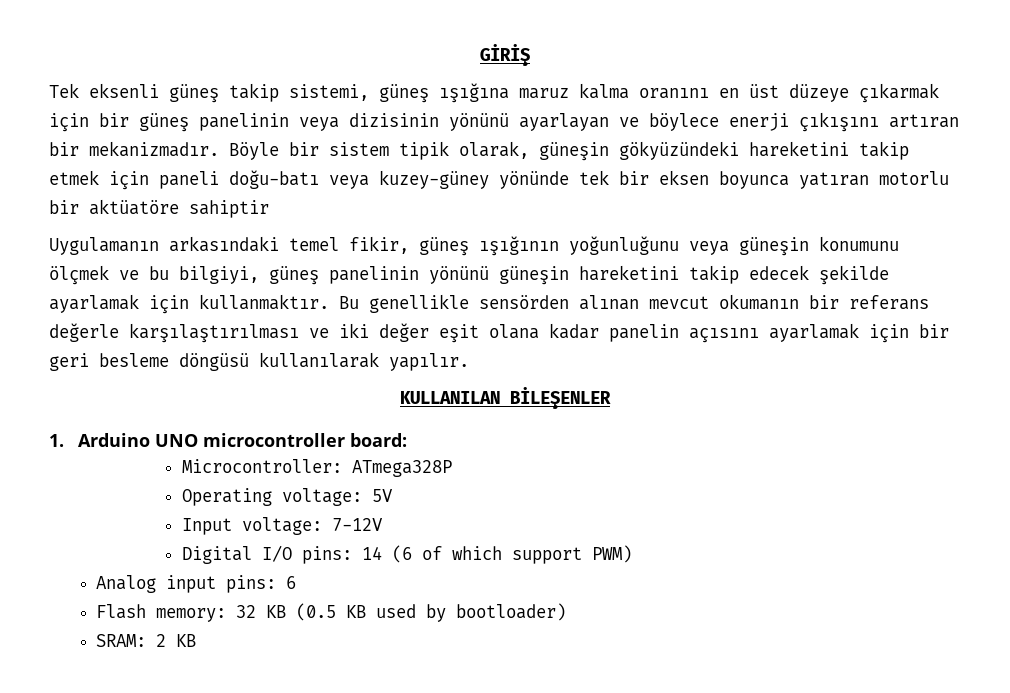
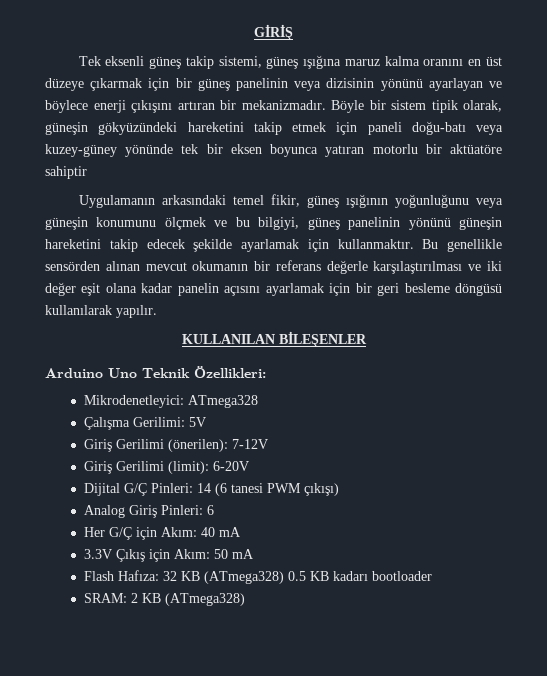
- 1. Arduino UNO microcontroller board:
- Microcontroller: ATmega328P
- Operating voltage: 5V
- Input voltage: 7-12V
- Digital I/O pins: 14 (6 of which support PWM)
+ Arduino Uno Teknik Özellikleri:
+ Mikrodenetleyici: ATmega328
+ Çalışma Gerilimi: 5V
+ Giriş Gerilimi (önerilen): 7-12V
+ Giriş Gerilimi (limit): 6-20V
+ Dijital G/Ç Pinleri: 14 (6 tanesi PWM çıkışı)
- Analog input pins: 6
+ Analog Giriş Pinleri: 6
+ Her G/Ç için Akım: 40 mA
+ 3.3V Çıkış için Akım: 50 mA
- Flash memory: 32 KB (0.5 KB used by bootloader)
+ Flash Hafıza: 32 KB (ATmega328) 0.5 KB kadarı bootloader
- SRAM: 2 KB
+ SRAM: 2 KB (ATmega328)

